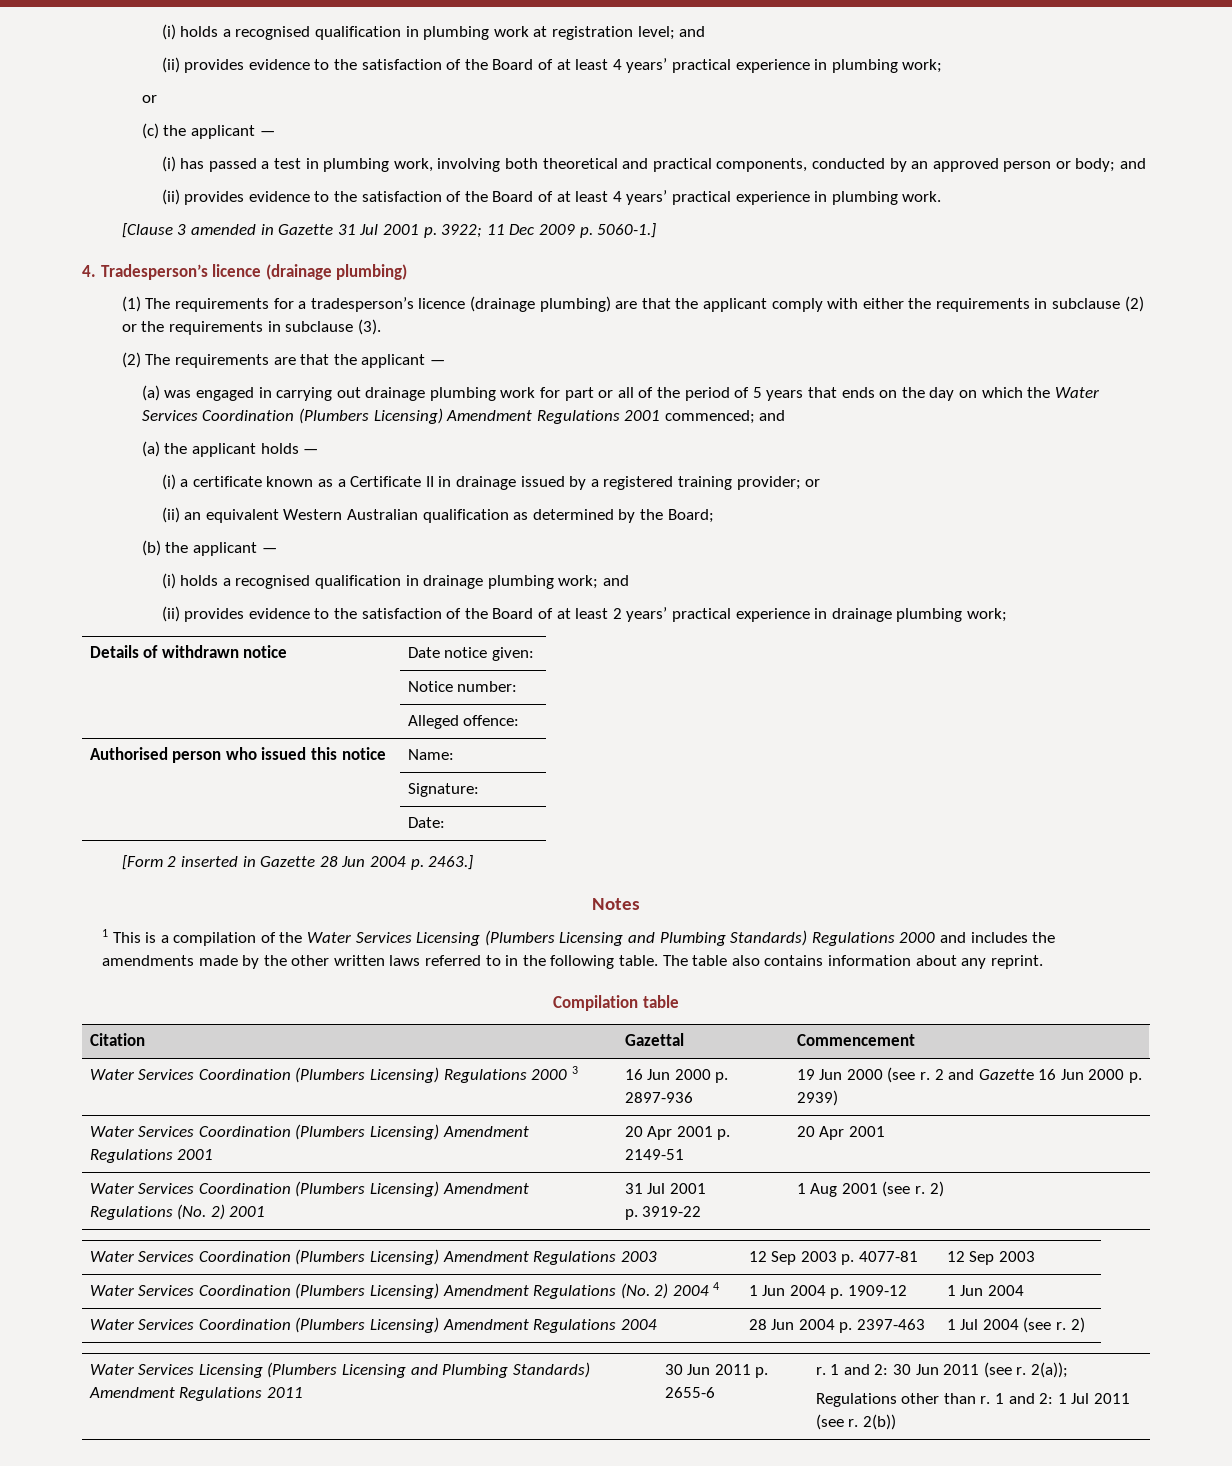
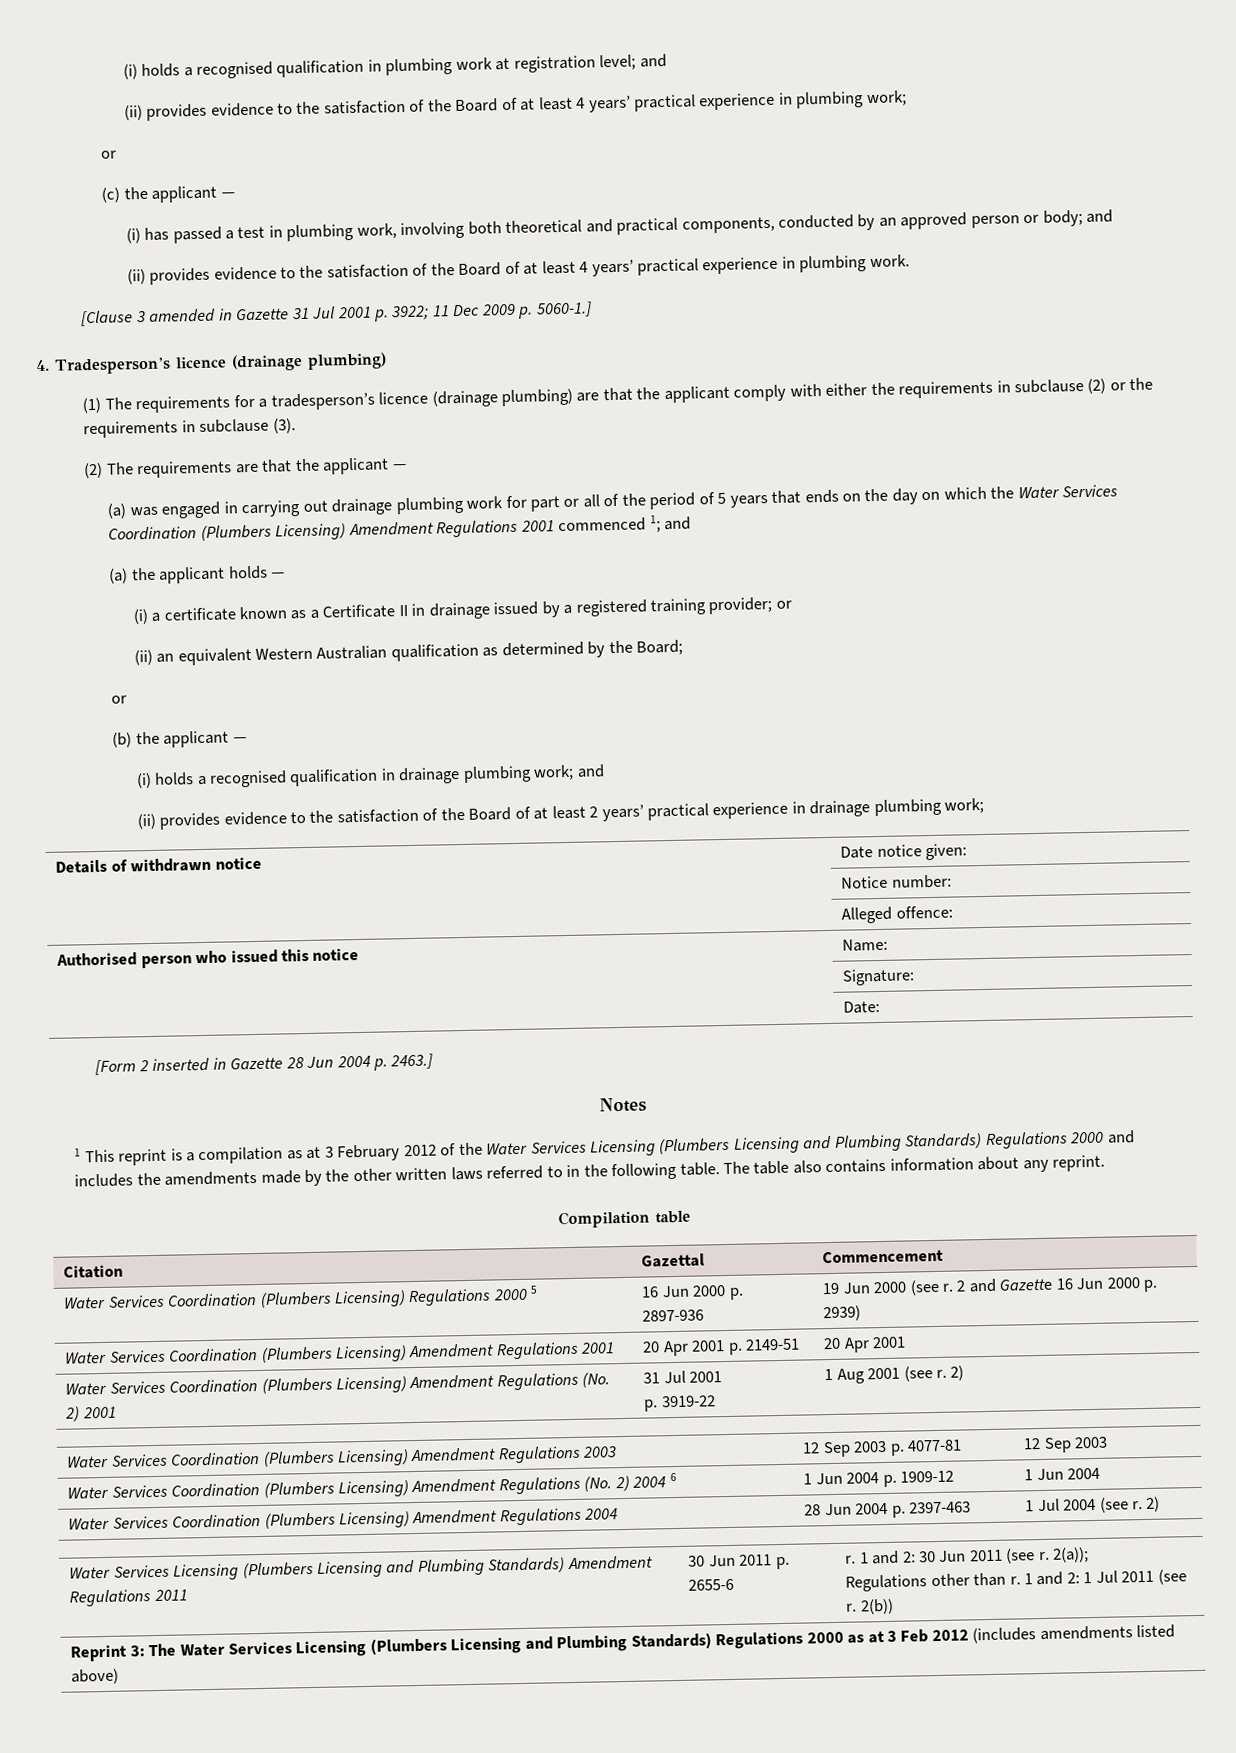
- (a) was engaged in carrying out drainage plumbing work for part or all of the period of 5 years that ends on the day on which the Water Services Coordination (Plumbers Licensing) Amendment Regulations 2001 commenced; and
+ (a) was engaged in carrying out drainage plumbing work for part or all of the period of 5 years that ends on the day on which the Water Services Coordination (Plumbers Licensing) Amendment Regulations 2001 commenced 1; and
  (ii) an equivalent Western Australian qualification as determined by the Board;
+ or
- 1 This is a compilation of the Water Services Licensing (Plumbers Licensing and Plumbing Standards) Regulations 2000 and includes the amendments made by the other written laws referred to in the following table.
+ 1 This reprint is a compilation as at 3 February 2012 of the Water Services Licensing (Plumbers Licensing and Plumbing Standards) Regulations 2000 and includes the amendments made by the other written laws referred to in the following table.
- Water Services Coordination (Plumbers Licensing) Regulations 2000 3 | 16 Jun 2000 p. 2897-936 | 19 Jun 2000 (see r. 2 and Gazette 16 Jun 2000 p. 2939)
+ Water Services Coordination (Plumbers Licensing) Regulations 2000 5 | 16 Jun 2000 p. 2897-936 | 19 Jun 2000 (see r. 2 and Gazette 16 Jun 2000 p. 2939)
- Water Services Coordination (Plumbers Licensing) Amendment Regulations (No. 2) 2004 4 | 1 Jun 2004 p. 1909-12 | 1 Jun 2004
+ Water Services Coordination (Plumbers Licensing) Amendment Regulations (No. 2) 2004 6 | 1 Jun 2004 p. 1909-12 | 1 Jun 2004
+ Reprint 3: The Water Services Licensing (Plumbers Licensing and Plumbing Standards) Regulations 2000 as at 3 Feb 2012 (includes amendments listed above)

